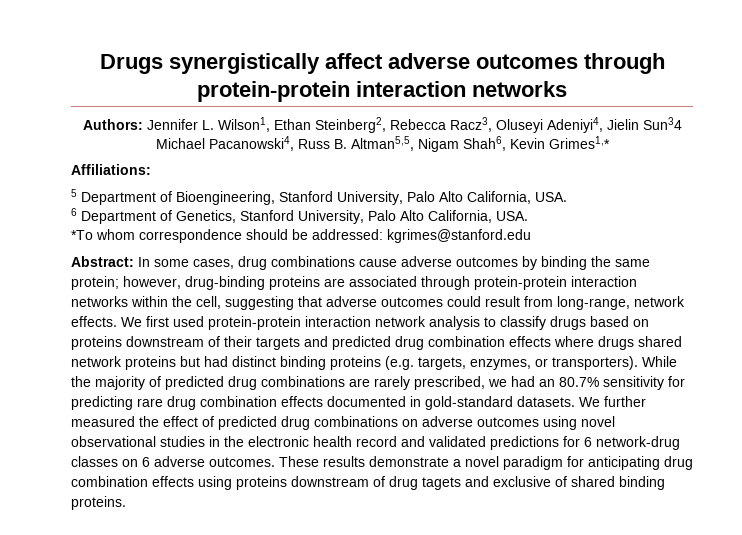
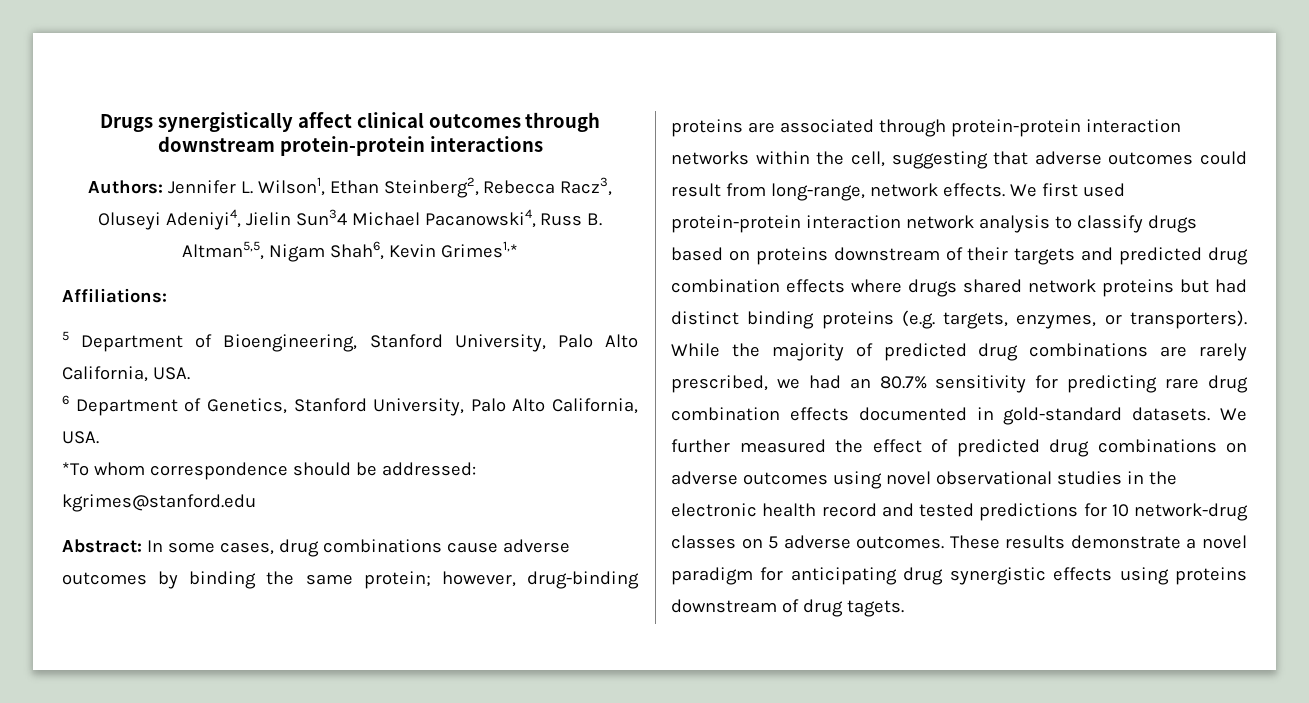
- Drugs synergistically affect adverse outcomes through protein-protein interaction networks
+ Drugs synergistically affect clinical outcomes through downstream protein-protein interactions
- We further measured the effect of predicted drug combinations on adverse outcomes using novel observational studies in the electronic health record and validated predictions for 6 network-drug classes on 6 adverse outcomes.
+ We further measured the effect of predicted drug combinations on adverse outcomes using novel observational studies in the electronic health record and tested predictions for 10 network-drug classes on 5 adverse outcomes.
- These results demonstrate a novel paradigm for anticipating drug combination effects using proteins downstream of drug tagets and exclusive of shared binding proteins.
+ These results demonstrate a novel paradigm for anticipating drug synergistic effects using proteins downstream of drug tagets.

